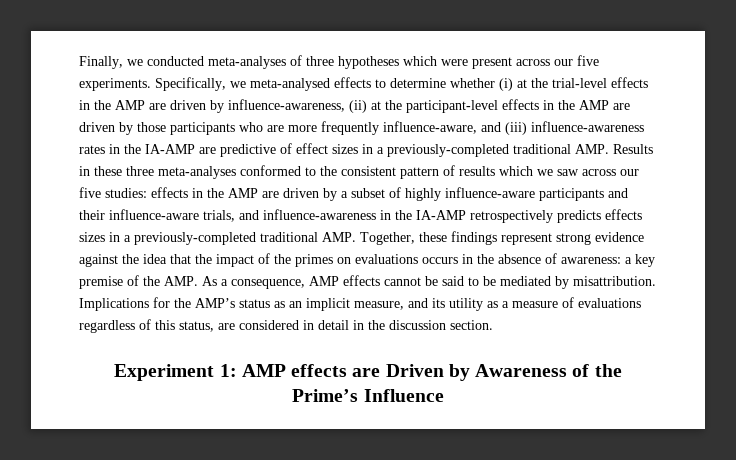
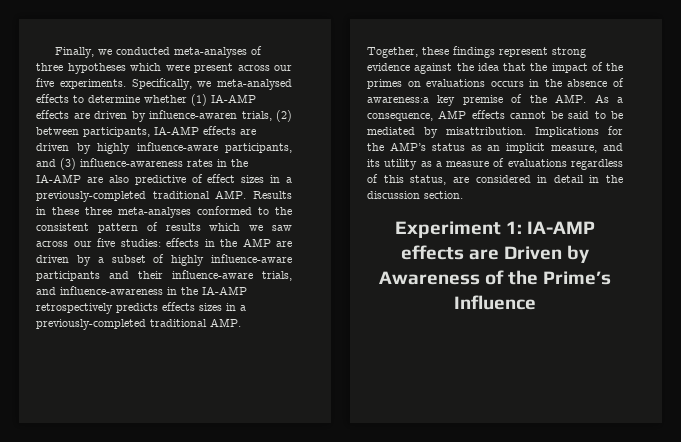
- Specifically, we meta-analysed effects to determine whether (i) at the trial-level effects in the AMP are driven by influence-awareness, (ii) at the participant-level effects in the AMP are driven by those participants who are more frequently influence-aware, and (iii) influence-awareness rates in the IA-AMP are predictive of effect sizes in a previously-completed traditional AMP. Results in these three meta-analyses conformed to the consistent pattern of results which we saw across our five studies:
+ Specifically, we meta-analysed effects to determine whether (1) IA-AMP effects are driven by influence-awaren trials, (2) between participants, IA-AMP effects are driven by highly influence-aware participants, and (3) influence-awareness rates in the IA-AMP are also predictive of effect sizes in a previously-completed traditional AMP. Results in these three meta-analyses conformed to the consistent pattern of results which we saw across our five studies:
- effects in the AMP are driven by a subset of highly influence-aware participants and their influence-aware trials, and influence-awareness in the IA-AMP retrospectively predicts effects sizes in a previously-completed traditional AMP. Together, these findings represent strong evidence against the idea that the impact of the primes on evaluations occurs in the absence of awareness: a key premise of the AMP. As a consequence, AMP effects cannot be said to be mediated by misattribution.
+ effects in the AMP are driven by a subset of highly influence-aware participants and their influence-aware trials, and influence-awareness in the IA-AMP retrospectively predicts effects sizes in a previously-completed traditional AMP. Together, these findings represent strong evidence against the idea that the impact of the primes on evaluations occurs in the absence of awareness:a key premise of the AMP. As a consequence, AMP effects cannot be said to be mediated by misattribution.
- Experiment 1: AMP effects are Driven by Awareness of the Prime’s Influence
+ Experiment 1: IA-AMP effects are Driven by Awareness of the Prime’s Influence

